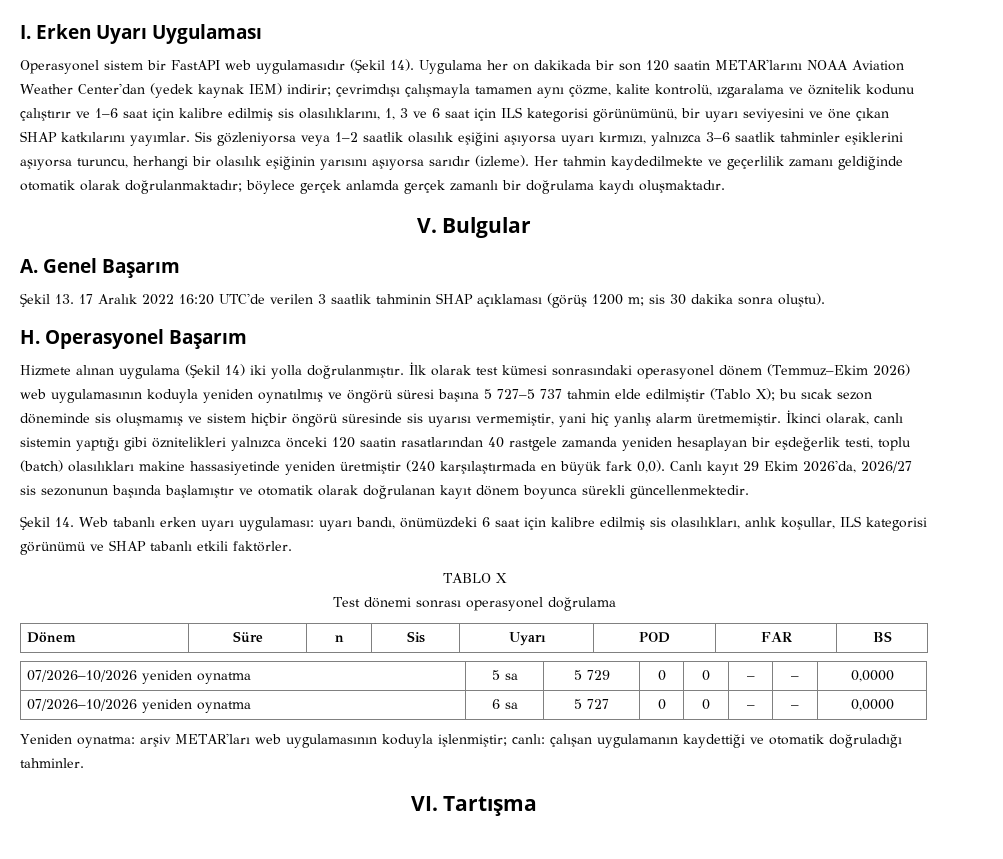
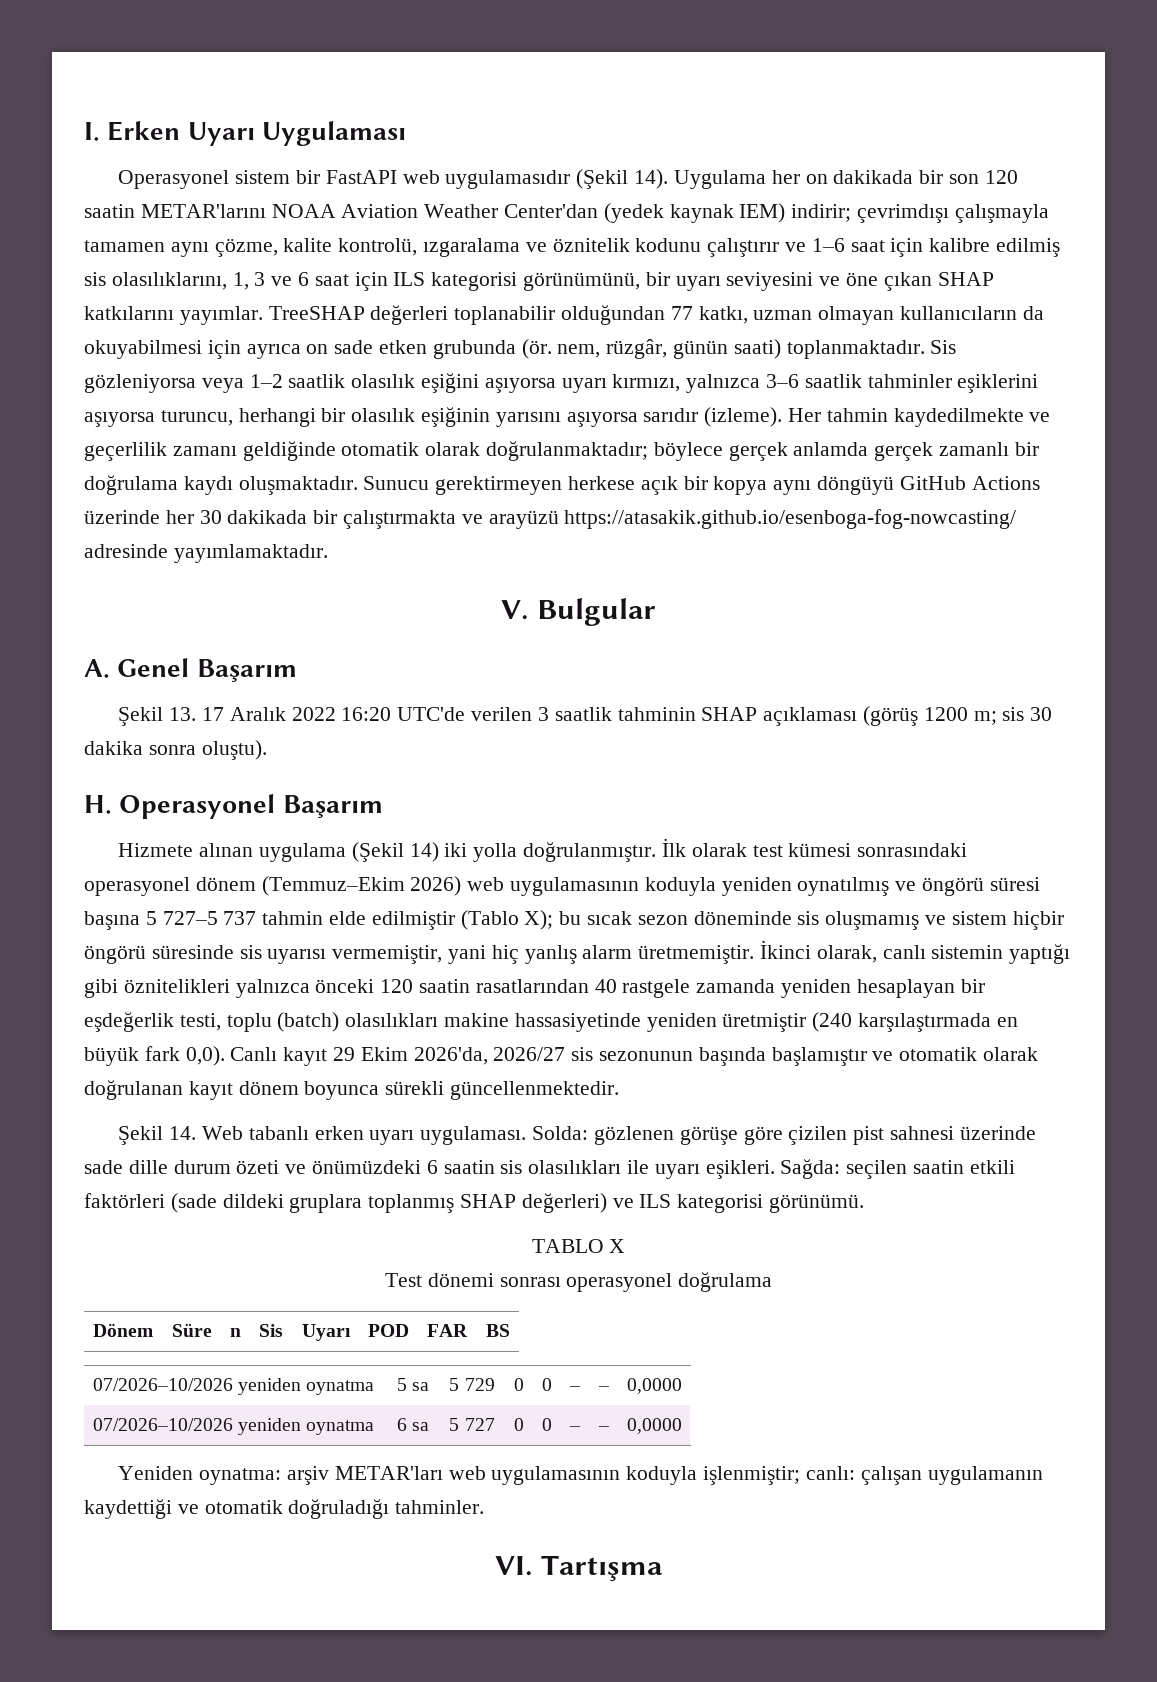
+ TreeSHAP değerleri toplanabilir olduğundan 77 katkı, uzman olmayan kullanıcıların da okuyabilmesi için ayrıca on sade etken grubunda (ör. nem, rüzgâr, günün saati) toplanmaktadır.
+ Sunucu gerektirmeyen herkese açık bir kopya aynı döngüyü GitHub Actions üzerinde her 30 dakikada bir çalıştırmakta ve arayüzü https://atasakik.github.io/esenboga-fog-nowcasting/ adresinde yayımlamaktadır.
- Şekil 14. Web tabanlı erken uyarı uygulaması: uyarı bandı, önümüzdeki 6 saat için kalibre edilmiş sis olasılıkları, anlık koşullar, ILS kategorisi görünümü ve SHAP tabanlı etkili faktörler.
+ Şekil 14. Web tabanlı erken uyarı uygulaması. Solda: gözlenen görüşe göre çizilen pist sahnesi üzerinde sade dille durum özeti ve önümüzdeki 6 saatin sis olasılıkları ile uyarı eşikleri. Sağda: seçilen saatin etkili faktörleri (sade dildeki gruplara toplanmış SHAP değerleri) ve ILS kategorisi görünümü.

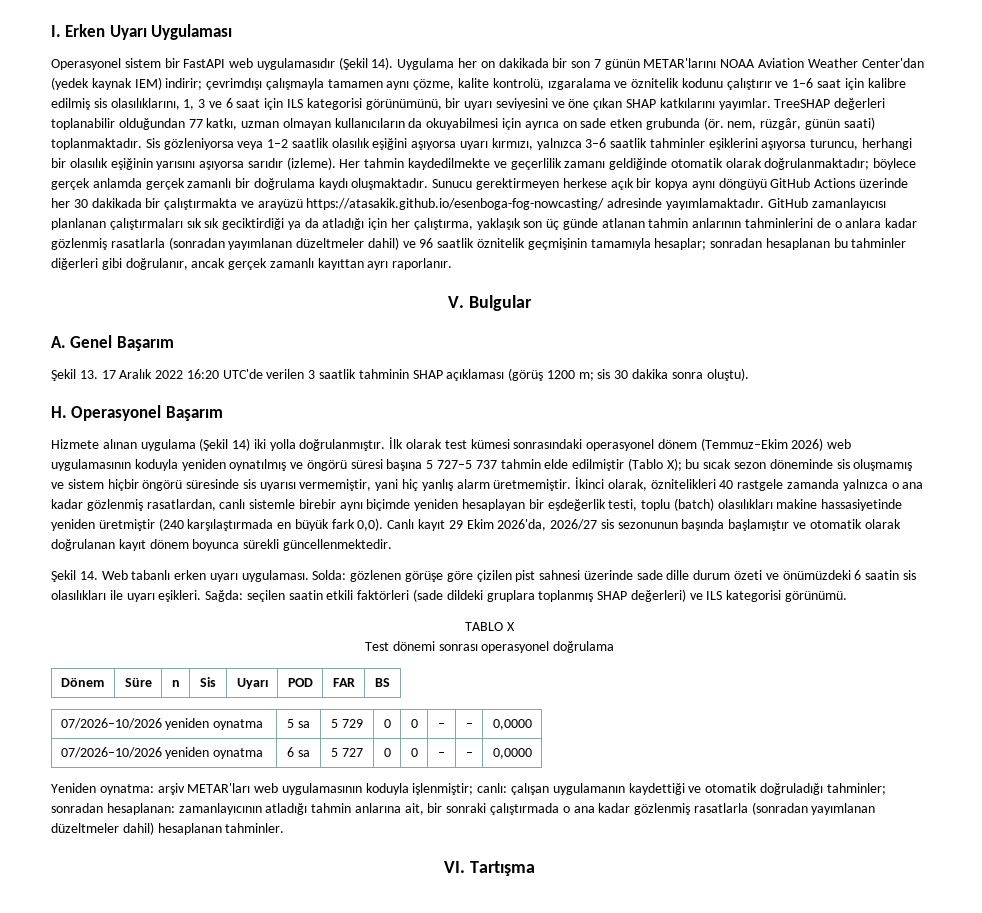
- Uygulama her on dakikada bir son 120 saatin METAR'larını NOAA Aviation Weather Center'dan (yedek kaynak IEM) indirir; çevrimdışı çalışmayla tamamen aynı çözme, kalite kontrolü, ızgaralama ve öznitelik kodunu çalıştırır ve 1–6 saat için kalibre edilmiş sis olasılıklarını, 1, 3 ve 6 saat için ILS kategorisi görünümünü, bir uyarı seviyesini ve öne çıkan SHAP katkılarını yayımlar.
+ Uygulama her on dakikada bir son 7 günün METAR'larını NOAA Aviation Weather Center'dan (yedek kaynak IEM) indirir; çevrimdışı çalışmayla tamamen aynı çözme, kalite kontrolü, ızgaralama ve öznitelik kodunu çalıştırır ve 1–6 saat için kalibre edilmiş sis olasılıklarını, 1, 3 ve 6 saat için ILS kategorisi görünümünü, bir uyarı seviyesini ve öne çıkan SHAP katkılarını yayımlar.
+ GitHub zamanlayıcısı planlanan çalıştırmaları sık sık geciktirdiği ya da atladığı için her çalıştırma, yaklaşık son üç günde atlanan tahmin anlarının tahminlerini de o anlara kadar gözlenmiş rasatlarla (sonradan yayımlanan düzeltmeler dahil) ve 96 saatlik öznitelik geçmişinin tamamıyla hesaplar; sonradan hesaplanan bu tahminler diğerleri gibi doğrulanır, ancak gerçek zamanlı kayıttan ayrı raporlanır.
- İkinci olarak, canlı sistemin yaptığı gibi öznitelikleri yalnızca önceki 120 saatin rasatlarından 40 rastgele zamanda yeniden hesaplayan bir eşdeğerlik testi, toplu (batch) olasılıkları makine hassasiyetinde yeniden üretmiştir (240 karşılaştırmada en büyük fark 0,0).
+ İkinci olarak, öznitelikleri 40 rastgele zamanda yalnızca o ana kadar gözlenmiş rasatlardan, canlı sistemle birebir aynı biçimde yeniden hesaplayan bir eşdeğerlik testi, toplu (batch) olasılıkları makine hassasiyetinde yeniden üretmiştir (240 karşılaştırmada en büyük fark 0,0).
- Yeniden oynatma: arşiv METAR'ları web uygulamasının koduyla işlenmiştir; canlı: çalışan uygulamanın kaydettiği ve otomatik doğruladığı tahminler.
+ Yeniden oynatma: arşiv METAR'ları web uygulamasının koduyla işlenmiştir; canlı: çalışan uygulamanın kaydettiği ve otomatik doğruladığı tahminler; sonradan hesaplanan: zamanlayıcının atladığı tahmin anlarına ait, bir sonraki çalıştırmada o ana kadar gözlenmiş rasatlarla (sonradan yayımlanan düzeltmeler dahil) hesaplanan tahminler.

